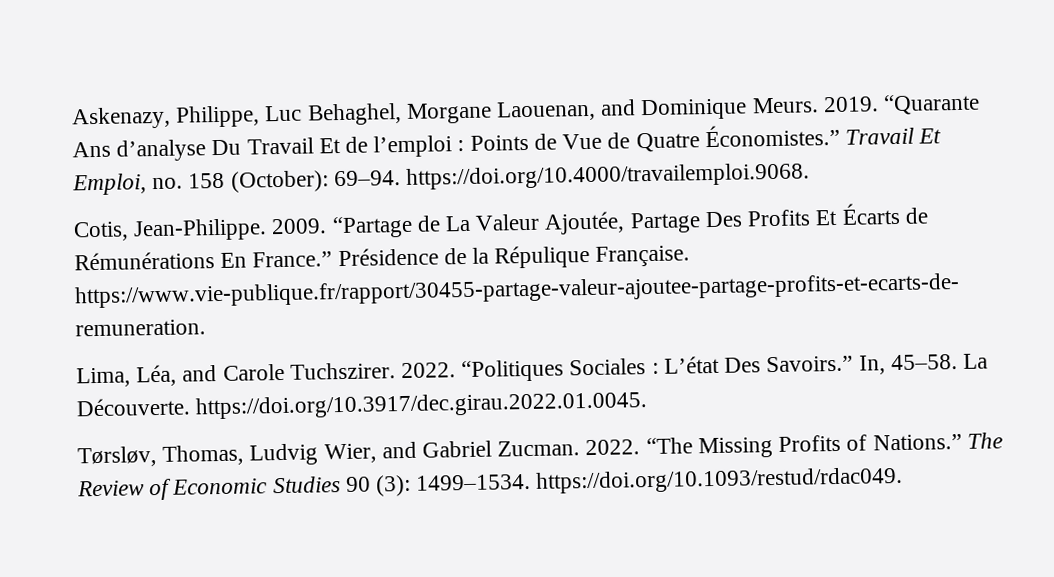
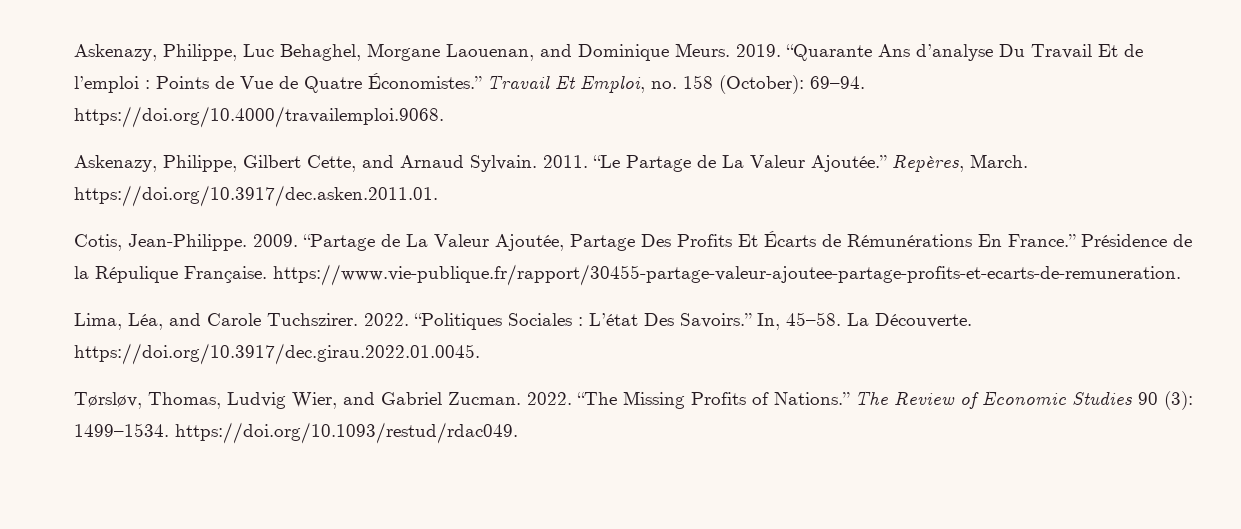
+ Askenazy, Philippe, Gilbert Cette, and Arnaud Sylvain. 2011. “Le Partage de La Valeur Ajoutée.” Repères, March. https://doi.org/10.3917/dec.asken.2011.01.

